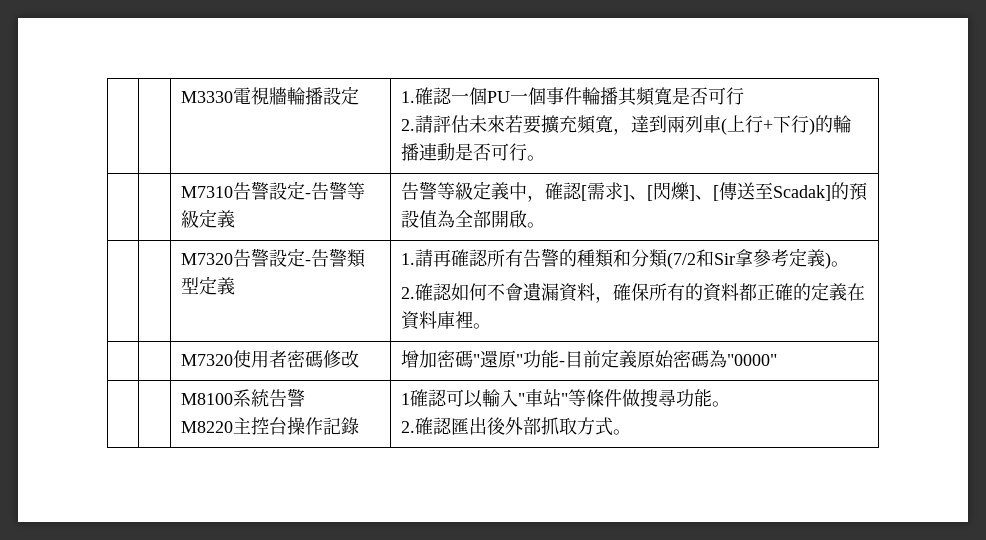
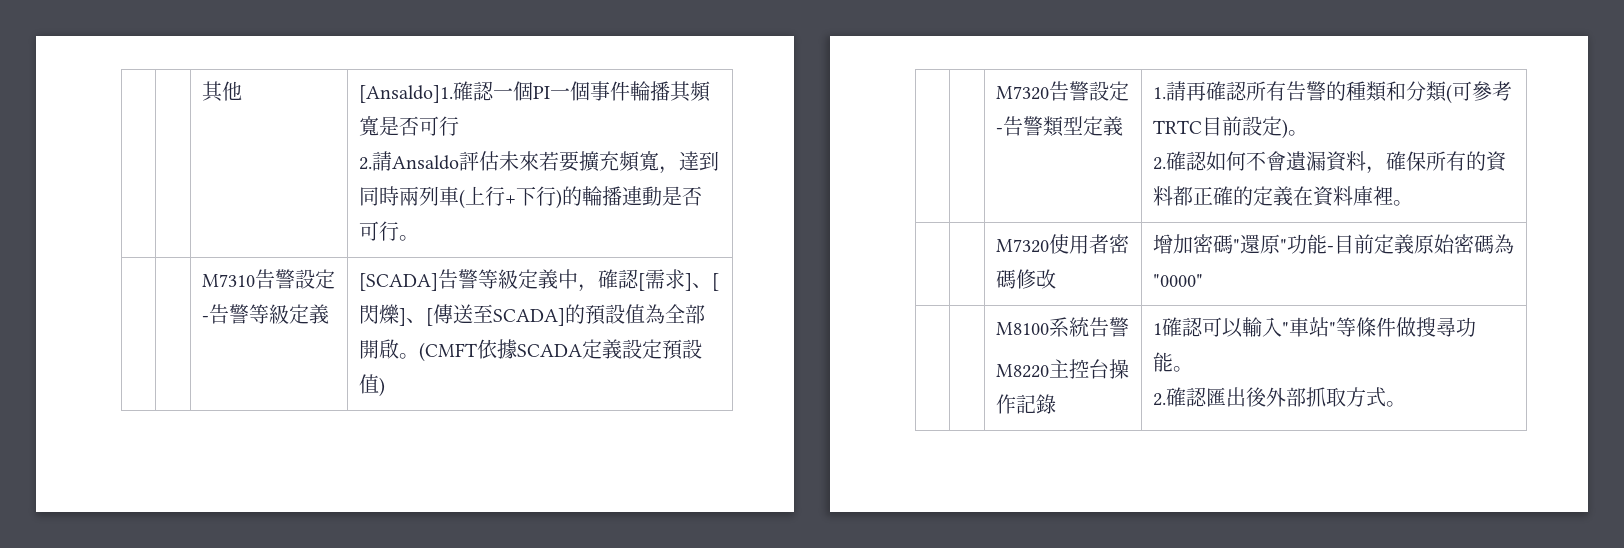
- | | M3330電視牆輪播設定 | 1.確認一個PU一個事件輪播其頻寬是否可行
- 2.請評估未來若要擴充頻寬，達到兩列車(上行+下行)的輪播連動是否可行。
+ | | 其他 | [Ansaldo]1.確認一個PI一個事件輪播其頻寬是否可行
+ 2.請Ansaldo評估未來若要擴充頻寬，達到同時兩列車(上行+下行)的輪播連動是否可行。
- | | M7310告警設定-告警等級定義 | 告警等級定義中，確認[需求]、[閃爍]、[傳送至Scadak]的預設值為全部開啟。
+ | | M7310告警設定-告警等級定義 | [SCADA]告警等級定義中，確認[需求]、[閃爍]、[傳送至SCADA]的預設值為全部開啟。(CMFT依據SCADA定義設定預設值)
- | | M7320告警設定-告警類型定義 | 1.請再確認所有告警的種類和分類(7/2和Sir拿參考定義)。
+ | | M7320告警設定-告警類型定義 | 1.請再確認所有告警的種類和分類(可參考TRTC目前設定)。

